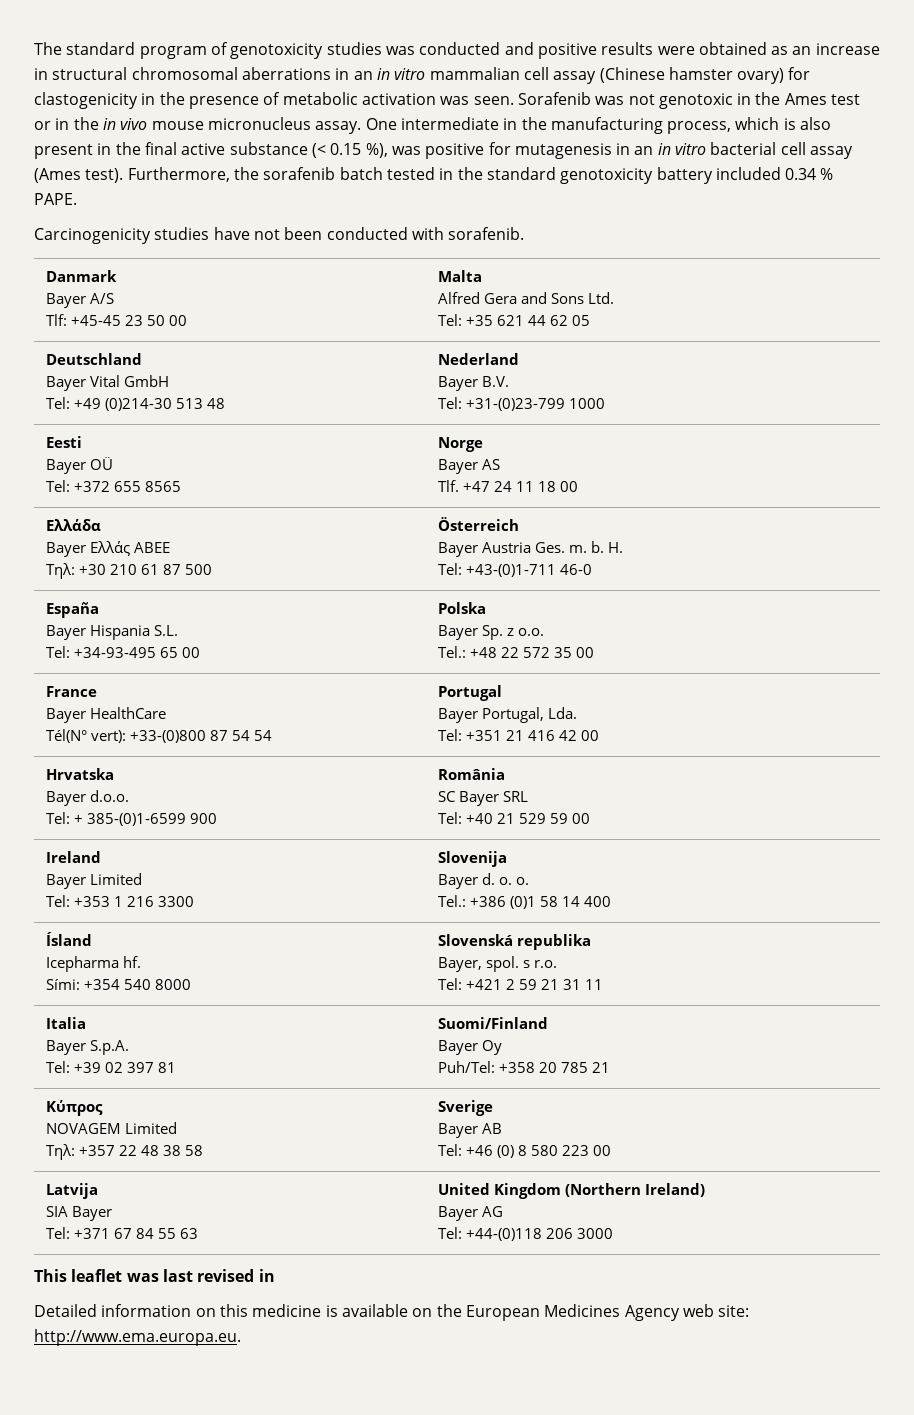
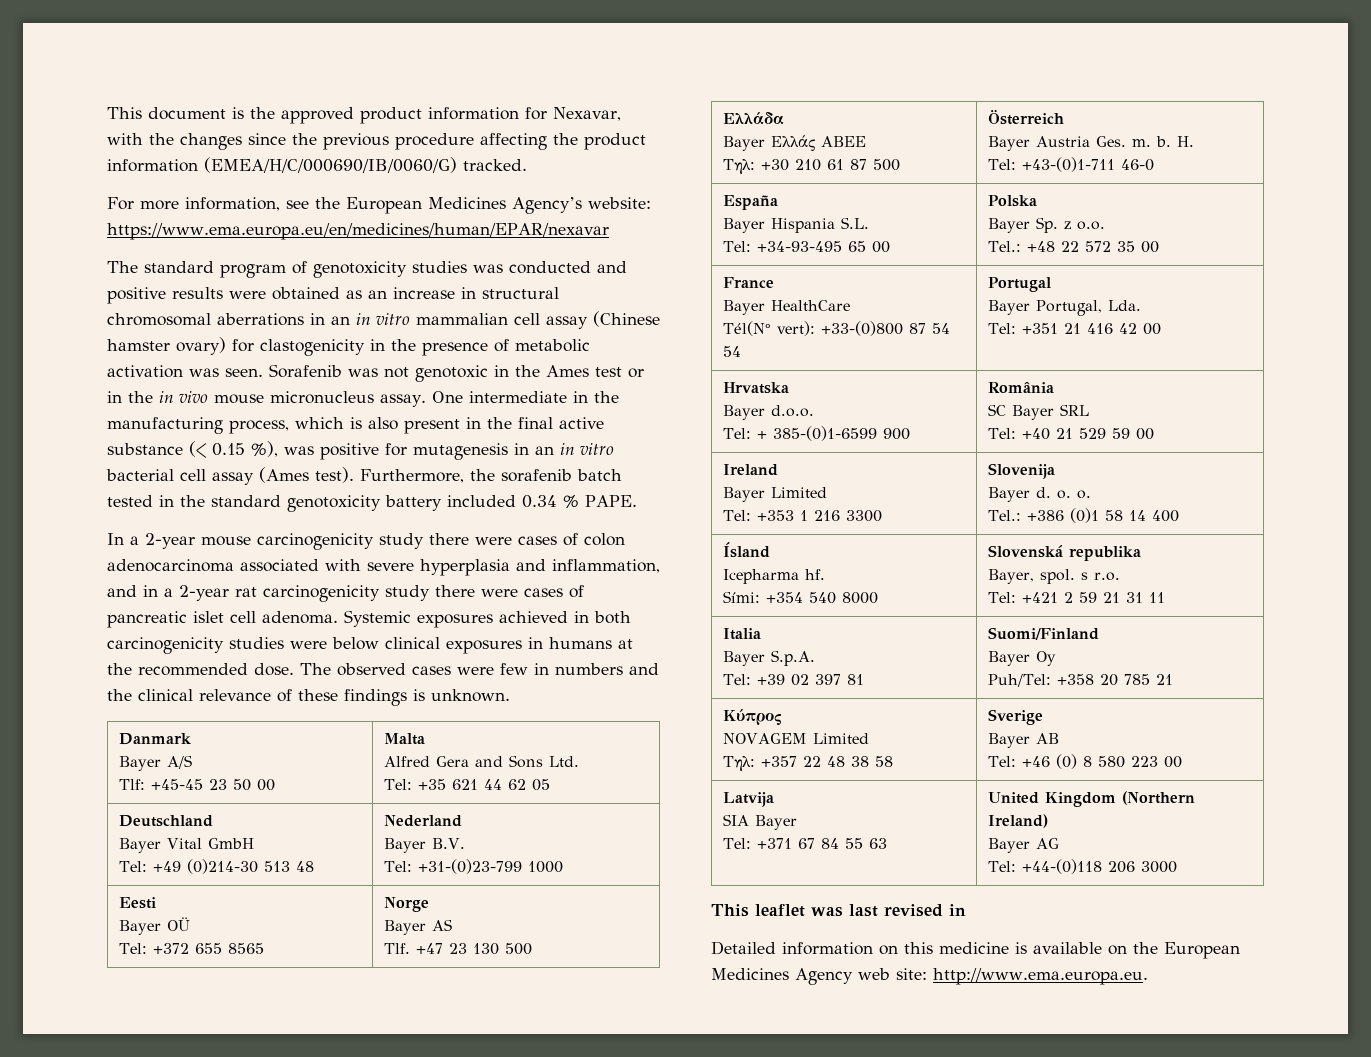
+ This document is the approved product information for Nexavar, with the changes since the previous procedure affecting the product information (EMEA/H/C/000690/IB/0060/G) tracked.
+ For more information, see the European Medicines Agency’s website: https://www.ema.europa.eu/en/medicines/human/EPAR/nexavar
- Carcinogenicity studies have not been conducted with sorafenib.
+ In a 2-year mouse carcinogenicity study there were cases of colon adenocarcinoma associated with severe hyperplasia and inflammation, and in a 2-year rat carcinogenicity study there were cases of pancreatic islet cell adenoma. Systemic exposures achieved in both carcinogenicity studies were below clinical exposures in humans at the recommended dose. The observed cases were few in numbers and the clinical relevance of these findings is unknown.
  Eesti
  Bayer OÜ
  Tel: +372 655 8565 | Norge
  Bayer AS
- Tlf. +47 24 11 18 00
+ Tlf. +47 23 130 500

